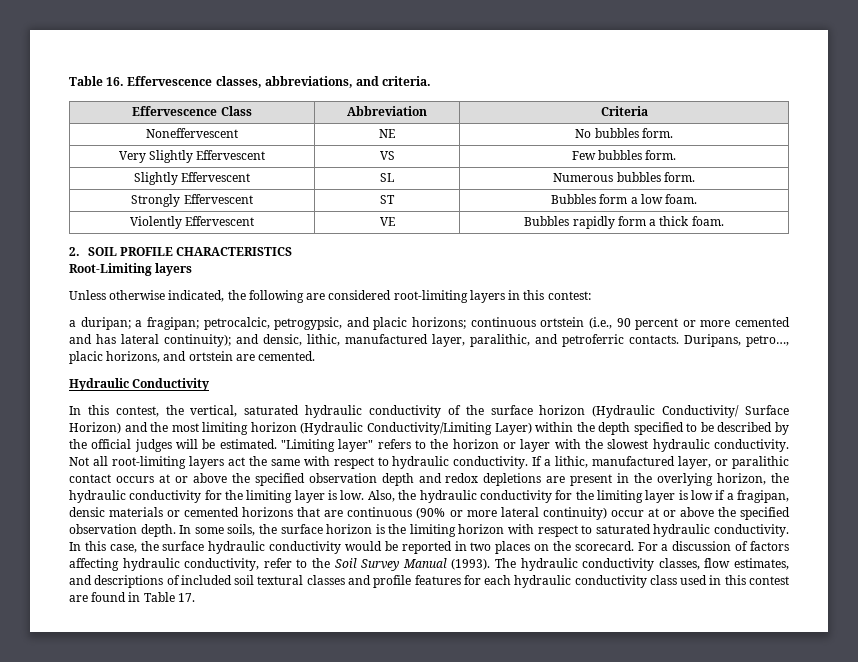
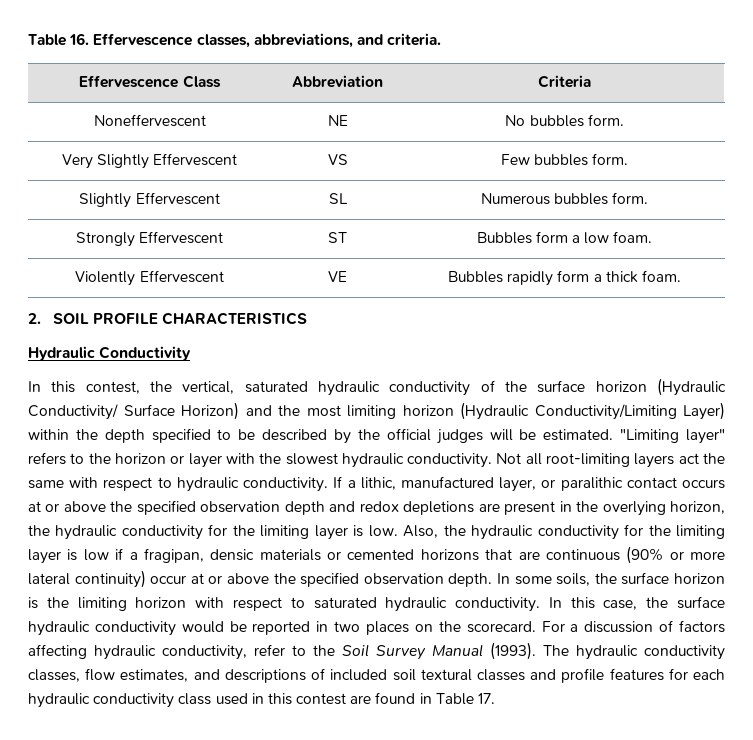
- Root-Limiting layers
- Unless otherwise indicated, the following are considered root-limiting layers in this contest:
- a duripan; a fragipan; petrocalcic, petrogypsic, and placic horizons; continuous ortstein (i.e., 90 percent or more cemented and has lateral continuity); and densic, lithic, manufactured layer, paralithic, and petroferric contacts. Duripans, petro…, placic horizons, and ortstein are cemented.

